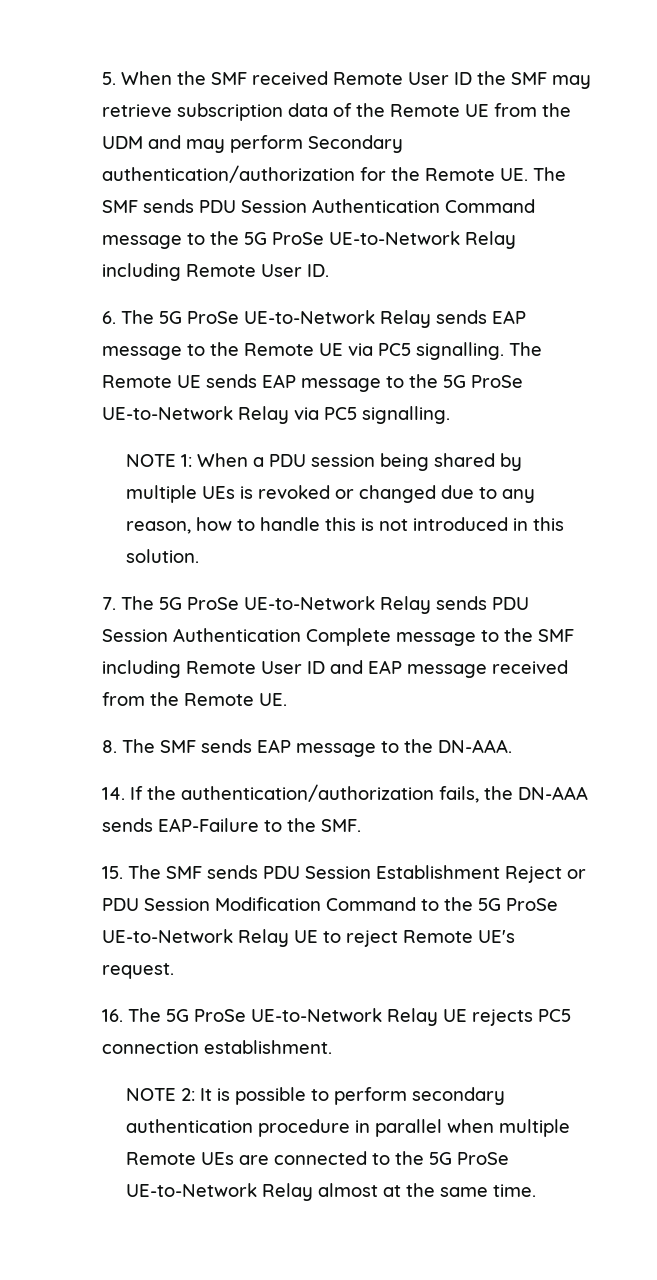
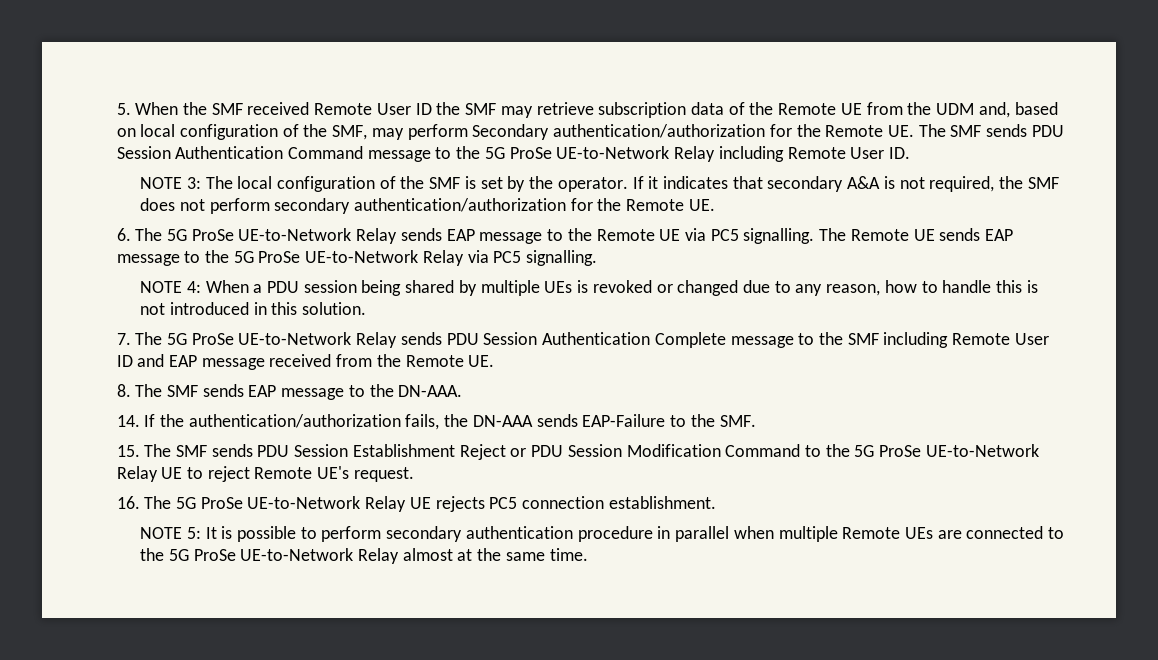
- 5. When the SMF received Remote User ID the SMF may retrieve subscription data of the Remote UE from the UDM and may perform Secondary authentication/authorization for the Remote UE. The SMF sends PDU Session Authentication Command message to the 5G ProSe UE-to-Network Relay including Remote User ID.
+ 5. When the SMF received Remote User ID the SMF may retrieve subscription data of the Remote UE from the UDM and, based on local configuration of the SMF, may perform Secondary authentication/authorization for the Remote UE. The SMF sends PDU Session Authentication Command message to the 5G ProSe UE-to-Network Relay including Remote User ID.
+ NOTE 3: The local configuration of the SMF is set by the operator. If it indicates that secondary A&A is not required, the SMF does not perform secondary authentication/authorization for the Remote UE.
- NOTE 1: When a PDU session being shared by multiple UEs is revoked or changed due to any reason, how to handle this is not introduced in this solution.
+ NOTE 4: When a PDU session being shared by multiple UEs is revoked or changed due to any reason, how to handle this is not introduced in this solution.
- NOTE 2: It is possible to perform secondary authentication procedure in parallel when multiple Remote UEs are connected to the 5G ProSe UE-to-Network Relay almost at the same time.
+ NOTE 5: It is possible to perform secondary authentication procedure in parallel when multiple Remote UEs are connected to the 5G ProSe UE-to-Network Relay almost at the same time.

